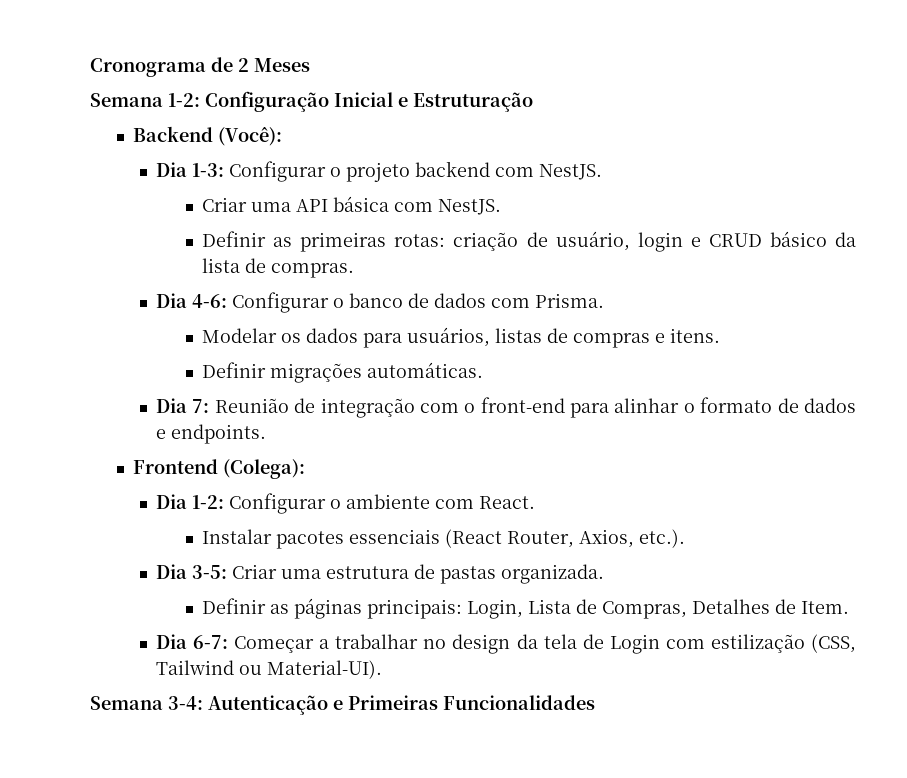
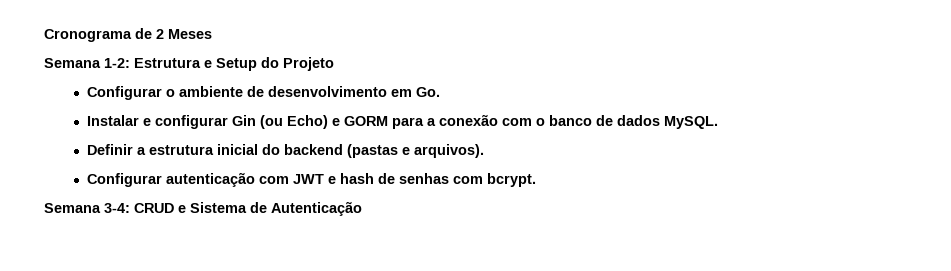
- Semana 1-2: Configuração Inicial e Estruturação
- Backend (Você):
- Dia 1-3: Configurar o projeto backend com NestJS.
- Criar uma API básica com NestJS.
- Definir as primeiras rotas: criação de usuário, login e CRUD básico da lista de compras.
- Dia 4-6: Configurar o banco de dados com Prisma.
- Modelar os dados para usuários, listas de compras e itens.
- Definir migrações automáticas.
- Dia 7: Reunião de integração com o front-end para alinhar o formato de dados e endpoints.
- Frontend (Colega):
- Dia 1-2: Configurar o ambiente com React.
- Instalar pacotes essenciais (React Router, Axios, etc.).
- Dia 3-5: Criar uma estrutura de pastas organizada.
- Definir as páginas principais: Login, Lista de Compras, Detalhes de Item.
- Dia 6-7: Começar a trabalhar no design da tela de Login com estilização (CSS, Tailwind ou Material-UI).
- Semana 3-4: Autenticação e Primeiras Funcionalidades
+ Semana 1-2: Estrutura e Setup do Projeto
+ Configurar o ambiente de desenvolvimento em Go.
+ Instalar e configurar Gin (ou Echo) e GORM para a conexão com o banco de dados MySQL.
+ Definir a estrutura inicial do backend (pastas e arquivos).
+ Configurar autenticação com JWT e hash de senhas com bcrypt.
+ Semana 3-4: CRUD e Sistema de Autenticação

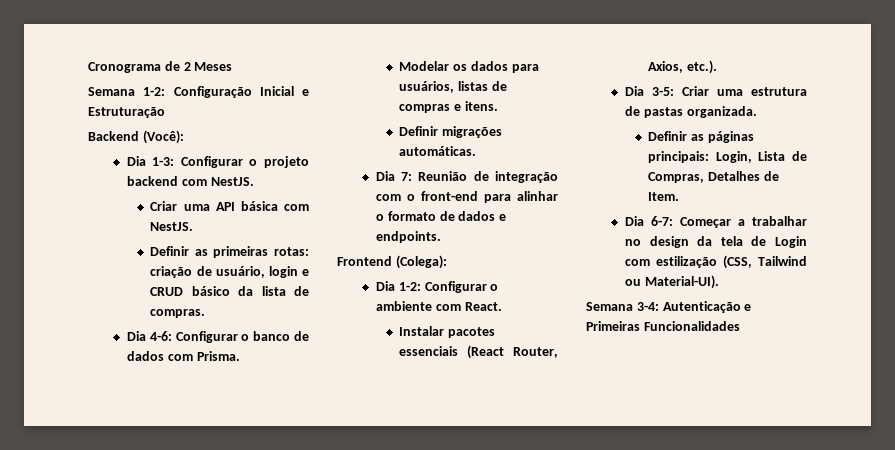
- Semana 1-2: Estrutura e Setup do Projeto
- Configurar o ambiente de desenvolvimento em Go.
- Instalar e configurar Gin (ou Echo) e GORM para a conexão com o banco de dados MySQL.
- Definir a estrutura inicial do backend (pastas e arquivos).
- Configurar autenticação com JWT e hash de senhas com bcrypt.
- Semana 3-4: CRUD e Sistema de Autenticação
+ Semana 1-2: Configuração Inicial e Estruturação
+ Backend (Você):
+ Dia 1-3: Configurar o projeto backend com NestJS.
+ Criar uma API básica com NestJS.
+ Definir as primeiras rotas: criação de usuário, login e CRUD básico da lista de compras.
+ Dia 4-6: Configurar o banco de dados com Prisma.
+ Modelar os dados para usuários, listas de compras e itens.
+ Definir migrações automáticas.
+ Dia 7: Reunião de integração com o front-end para alinhar o formato de dados e endpoints.
+ Frontend (Colega):
+ Dia 1-2: Configurar o ambiente com React.
+ Instalar pacotes essenciais (React Router, Axios, etc.).
+ Dia 3-5: Criar uma estrutura de pastas organizada.
+ Definir as páginas principais: Login, Lista de Compras, Detalhes de Item.
+ Dia 6-7: Começar a trabalhar no design da tela de Login com estilização (CSS, Tailwind ou Material-UI).
+ Semana 3-4: Autenticação e Primeiras Funcionalidades

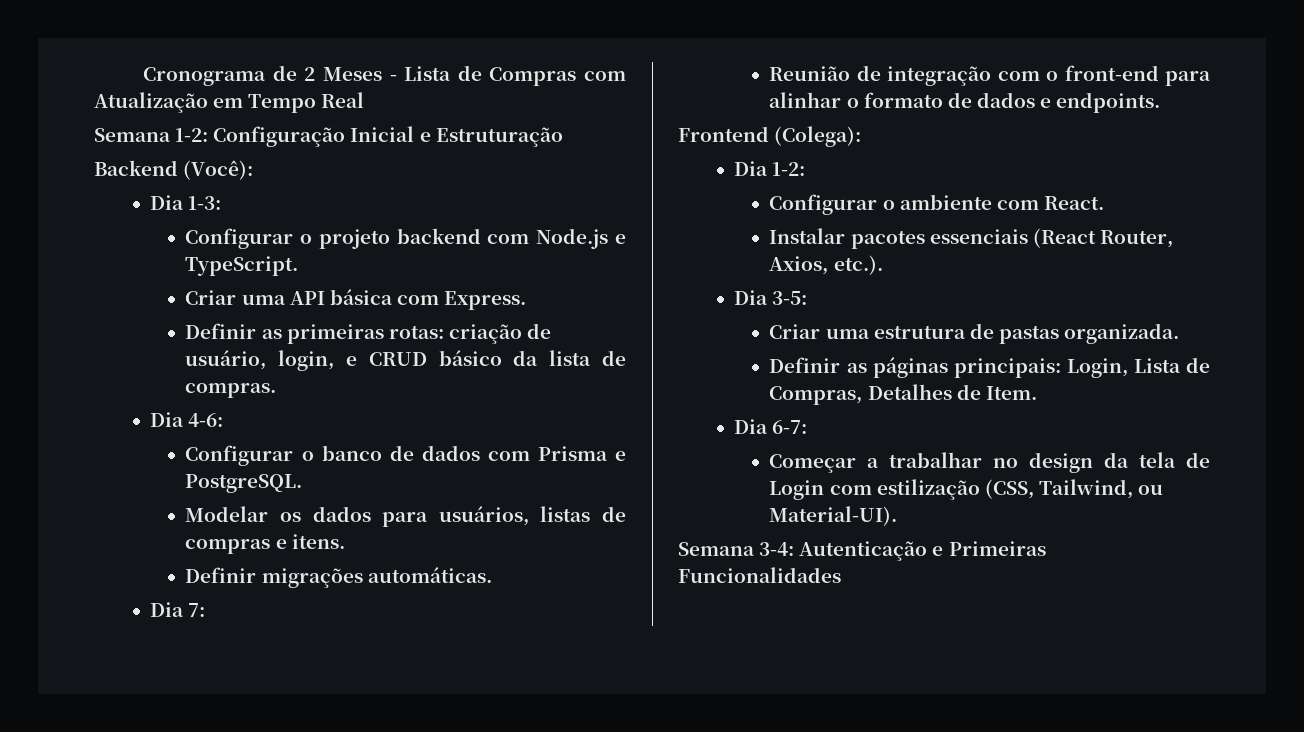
- Cronograma de 2 Meses
+ Cronograma de 2 Meses - Lista de Compras com Atualização em Tempo Real
- Dia 1-3: Configurar o projeto backend com NestJS.
+ Dia 1-3:
+ Configurar o projeto backend com Node.js e TypeScript.
- Criar uma API básica com NestJS.
+ Criar uma API básica com Express.
- Definir as primeiras rotas: criação de usuário, login e CRUD básico da lista de compras.
+ Definir as primeiras rotas: criação de usuário, login, e CRUD básico da lista de compras.
- Dia 4-6: Configurar o banco de dados com Prisma.
+ Dia 4-6:
+ Configurar o banco de dados com Prisma e PostgreSQL.
- Dia 7: Reunião de integração com o front-end para alinhar o formato de dados e endpoints.
+ Dia 7:
+ Reunião de integração com o front-end para alinhar o formato de dados e endpoints.
- Dia 1-2: Configurar o ambiente com React.
+ Dia 1-2:
+ Configurar o ambiente com React.
- Dia 3-5: Criar uma estrutura de pastas organizada.
+ Dia 3-5:
+ Criar uma estrutura de pastas organizada.
- Dia 6-7: Começar a trabalhar no design da tela de Login com estilização (CSS, Tailwind ou Material-UI).
+ Dia 6-7:
+ Começar a trabalhar no design da tela de Login com estilização (CSS, Tailwind, ou Material-UI).

